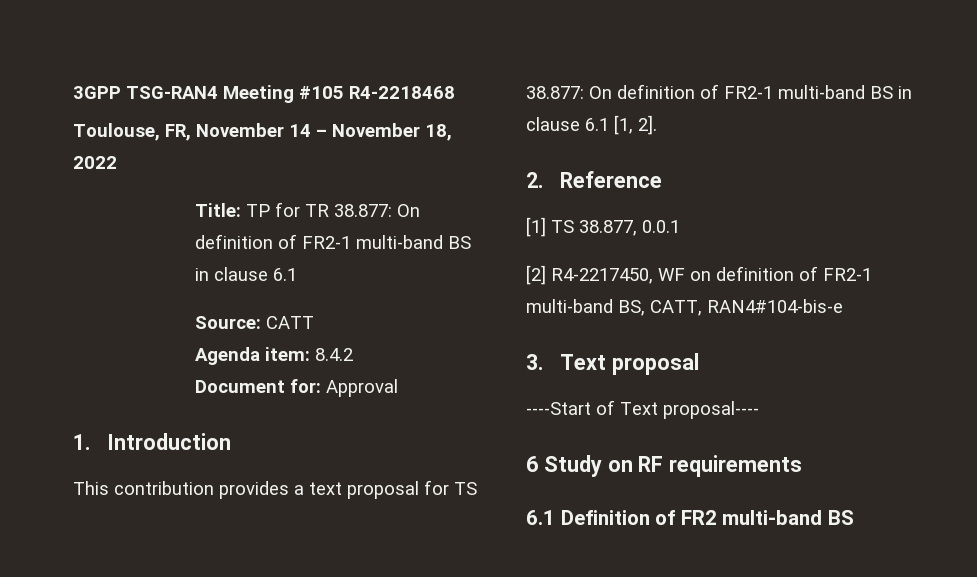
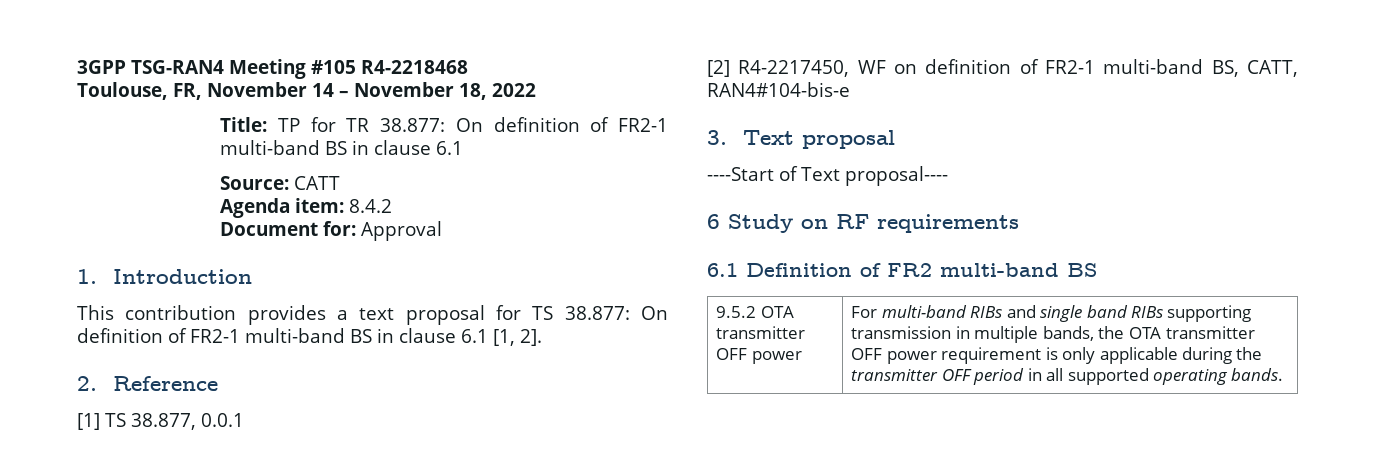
+ 9.5.2 OTA transmitter OFF power | For multi-band RIBs and single band RIBs supporting transmission in multiple bands, the OTA transmitter OFF power requirement is only applicable during the transmitter OFF period in all supported operating bands.

